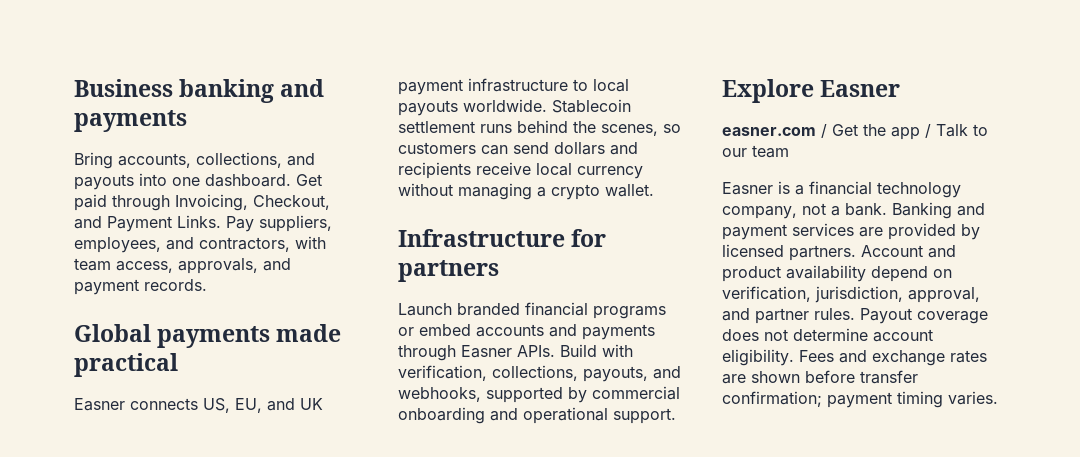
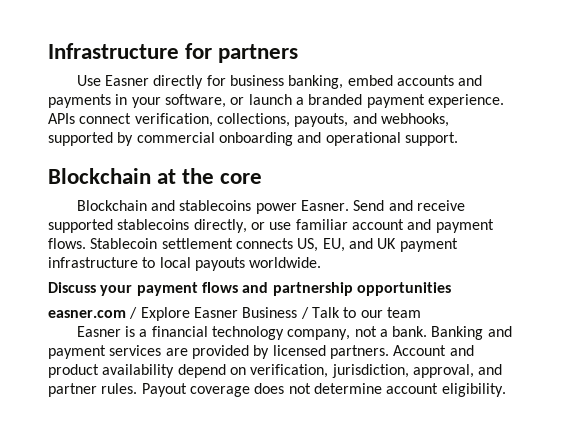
- Business banking and payments
- Bring accounts, collections, and payouts into one dashboard. Get paid through Invoicing, Checkout, and Payment Links. Pay suppliers, employees, and contractors, with team access, approvals, and payment records.
- Global payments made practical
- Easner connects US, EU, and UK payment infrastructure to local payouts worldwide. Stablecoin settlement runs behind the scenes, so customers can send dollars and recipients receive local currency without managing a crypto wallet.
  Infrastructure for partners
- Launch branded financial programs or embed accounts and payments through Easner APIs. Build with verification, collections, payouts, and webhooks, supported by commercial onboarding and operational support.
+ Use Easner directly for business banking, embed accounts and payments in your software, or launch a branded payment experience. APIs connect verification, collections, payouts, and webhooks, supported by commercial onboarding and operational support.
- Explore Easner
+ Blockchain at the core
+ Blockchain and stablecoins power Easner. Send and receive supported stablecoins directly, or use familiar account and payment flows. Stablecoin settlement connects US, EU, and UK payment infrastructure to local payouts worldwide.
+ Discuss your payment flows and partnership opportunities
- easner.com / Get the app / Talk to our team
+ easner.com / Explore Easner Business / Talk to our team
- Fees and exchange rates are shown before transfer confirmation; payment timing varies.

